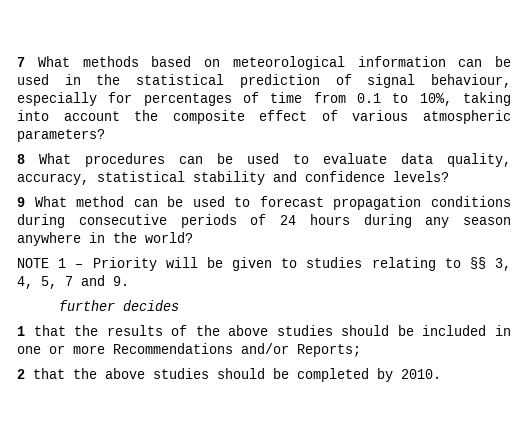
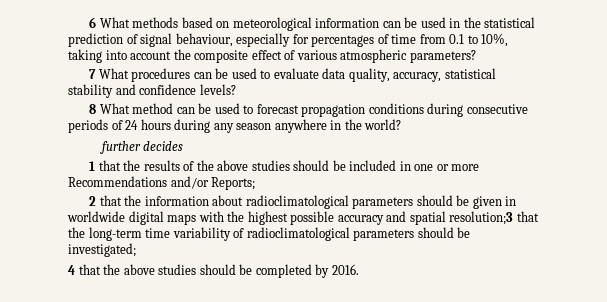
- 7 What methods based on meteorological information can be used in the statistical prediction of signal behaviour, especially for percentages of time from 0.1 to 10%, taking into account the composite effect of various atmospheric parameters?
+ 6 What methods based on meteorological information can be used in the statistical prediction of signal behaviour, especially for percentages of time from 0.1 to 10%, taking into account the composite effect of various atmospheric parameters?
- 8 What procedures can be used to evaluate data quality, accuracy, statistical stability and confidence levels?
+ 7 What procedures can be used to evaluate data quality, accuracy, statistical stability and confidence levels?
- 9 What method can be used to forecast propagation conditions during consecutive periods of 24 hours during any season anywhere in the world?
+ 8 What method can be used to forecast propagation conditions during consecutive periods of 24 hours during any season anywhere in the world?
- NOTE 1 – Priority will be given to studies relating to §§ 3, 4, 5, 7 and 9.
- 2 that the above studies should be completed by 2010.
+ 2 that the information about radioclimatological parameters should be given in worldwide digital maps with the highest possible accuracy and spatial resolution;3 that the long-term time variability of radioclimatological parameters should be investigated;
+ 4 that the above studies should be completed by 2016.

